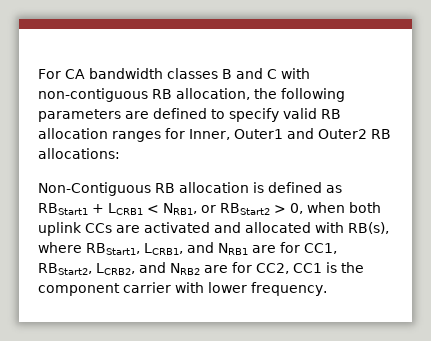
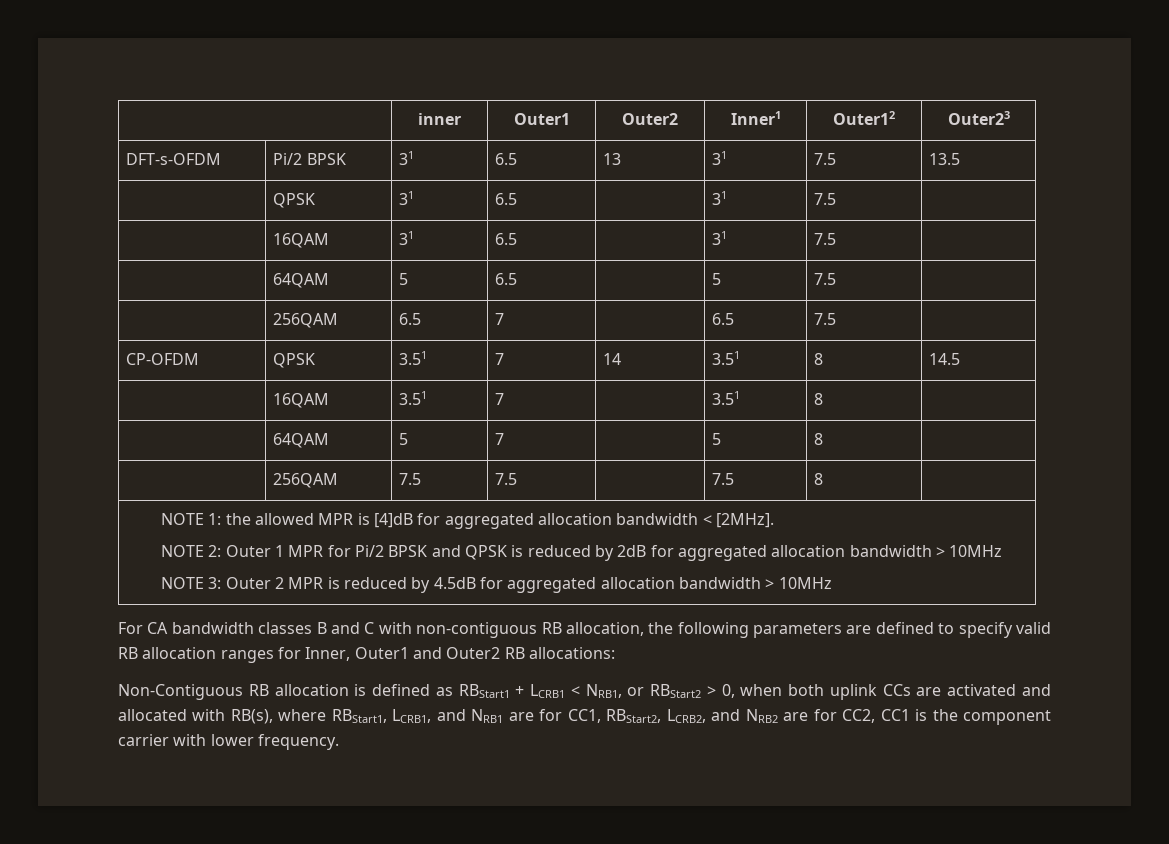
+ | inner | Outer1 | Outer2 | Inner1 | Outer12 | Outer23
+ DFT-s-OFDM | Pi/2 BPSK | 31 | 6.5 | 13 | 31 | 7.5 | 13.5
+ | QPSK | 31 | 6.5 | | 31 | 7.5 |
+ | 16QAM | 31 | 6.5 | | 31 | 7.5 |
+ | 64QAM | 5 | 6.5 | | 5 | 7.5 |
+ | 256QAM | 6.5 | 7 | | 6.5 | 7.5 |
+ CP-OFDM | QPSK | 3.51 | 7 | 14 | 3.51 | 8 | 14.5
+ | 16QAM | 3.51 | 7 | | 3.51 | 8 |
+ | 64QAM | 5 | 7 | | 5 | 8 |
+ | 256QAM | 7.5 | 7.5 | | 7.5 | 8 |
+ NOTE 1: the allowed MPR is [4]dB for aggregated allocation bandwidth < [2MHz].
+ NOTE 2: Outer 1 MPR for Pi/2 BPSK and QPSK is reduced by 2dB for aggregated allocation bandwidth > 10MHz
+ NOTE 3: Outer 2 MPR is reduced by 4.5dB for aggregated allocation bandwidth > 10MHz

